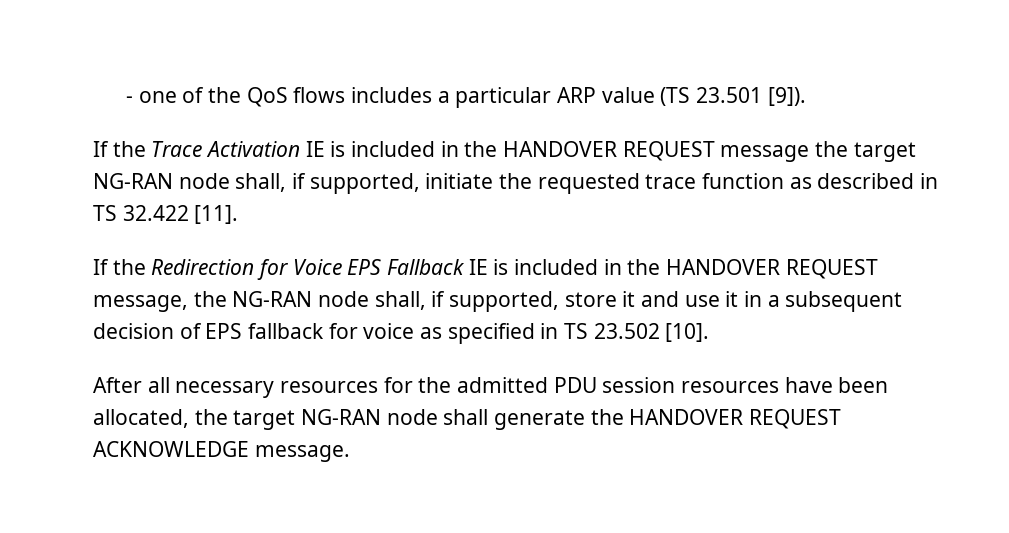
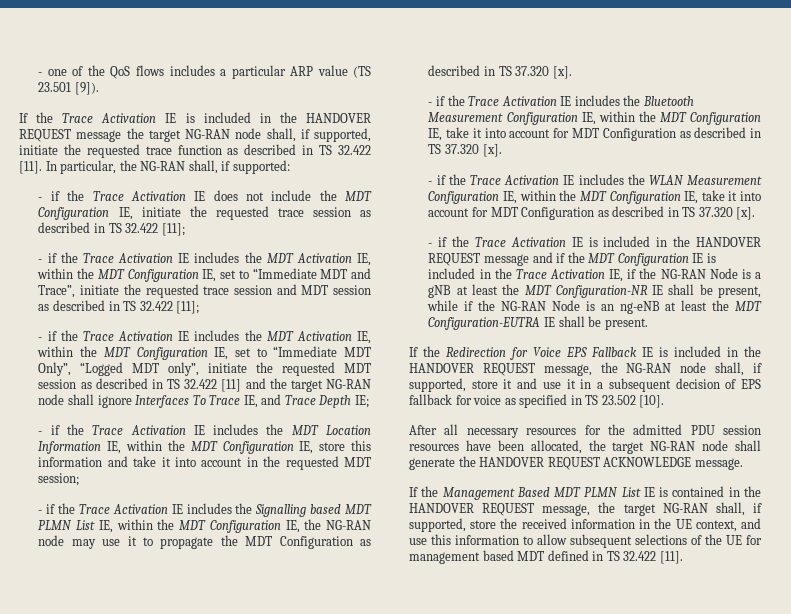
+ In particular, the NG-RAN shall, if supported:
+ - if the Trace Activation IE does not include the MDT Configuration IE, initiate the requested trace session as described in TS 32.422 [11];
+ - if the Trace Activation IE includes the MDT Activation IE, within the MDT Configuration IE, set to “Immediate MDT and Trace”, initiate the requested trace session and MDT session as described in TS 32.422 [11];
+ - if the Trace Activation IE includes the MDT Activation IE, within the MDT Configuration IE, set to “Immediate MDT Only”, “Logged MDT only”, initiate the requested MDT session as described in TS 32.422 [11] and the target NG-RAN node shall ignore Interfaces To Trace IE, and Trace Depth IE;
+ - if the Trace Activation IE includes the MDT Location Information IE, within the MDT Configuration IE, store this information and take it into account in the requested MDT session;
+ - if the Trace Activation IE includes the Signalling based MDT PLMN List IE, within the MDT Configuration IE, the NG-RAN node may use it to propagate the MDT Configuration as described in TS 37.320 [x].
+ - if the Trace Activation IE includes the Bluetooth Measurement Configuration IE, within the MDT Configuration IE, take it into account for MDT Configuration as described in TS 37.320 [x].
+ - if the Trace Activation IE includes the WLAN Measurement Configuration IE, within the MDT Configuration IE, take it into account for MDT Configuration as described in TS 37.320 [x].
+ - if the Trace Activation IE is included in the HANDOVER REQUEST message and if the MDT Configuration IE is included in the Trace Activation IE, if the NG-RAN Node is a gNB at least the MDT Configuration-NR IE shall be present, while if the NG-RAN Node is an ng-eNB at least the MDT Configuration-EUTRA IE shall be present.
+ If the Management Based MDT PLMN List IE is contained in the HANDOVER REQUEST message, the target NG-RAN shall, if supported, store the received information in the UE context, and use this information to allow subsequent selections of the UE for management based MDT defined in TS 32.422 [11].

